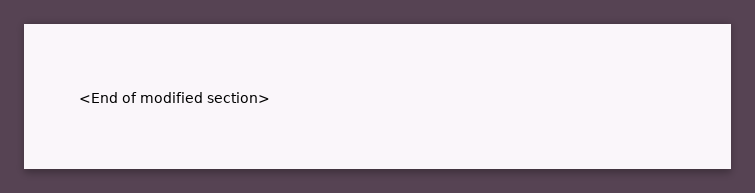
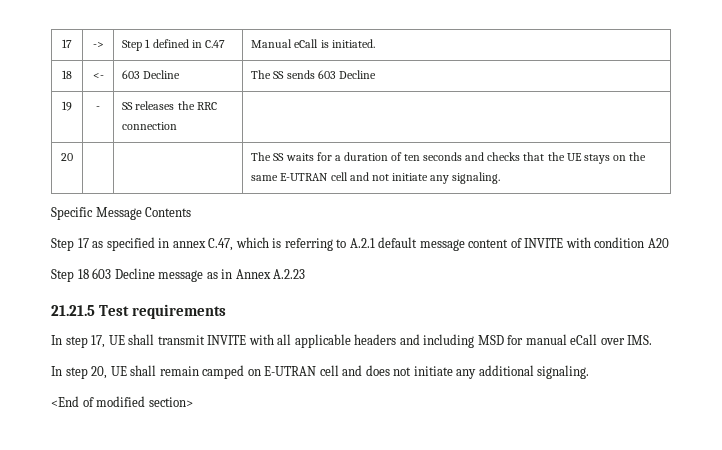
+ 17 | -> | Step 1 defined in C.47 | Manual eCall is initiated.
+ 18 | <- | 603 Decline | The SS sends 603 Decline
+ 19 | - | SS releases the RRC connection |
+ 20 | | | The SS waits for a duration of ten seconds and checks that the UE stays on the same E-UTRAN cell and not initiate any signaling.
+ Specific Message Contents
+ Step 17 as specified in annex C.47, which is referring to A.2.1 default message content of INVITE with condition A20
+ Step 18 603 Decline message as in Annex A.2.23
+ 21.21.5 Test requirements
+ In step 17, UE shall transmit INVITE with all applicable headers and including MSD for manual eCall over IMS.
+ In step 20, UE shall remain camped on E-UTRAN cell and does not initiate any additional signaling.

